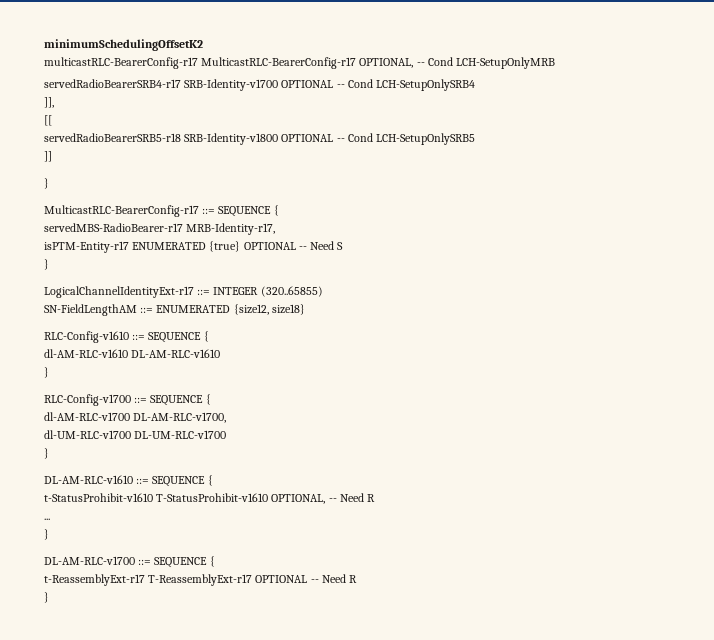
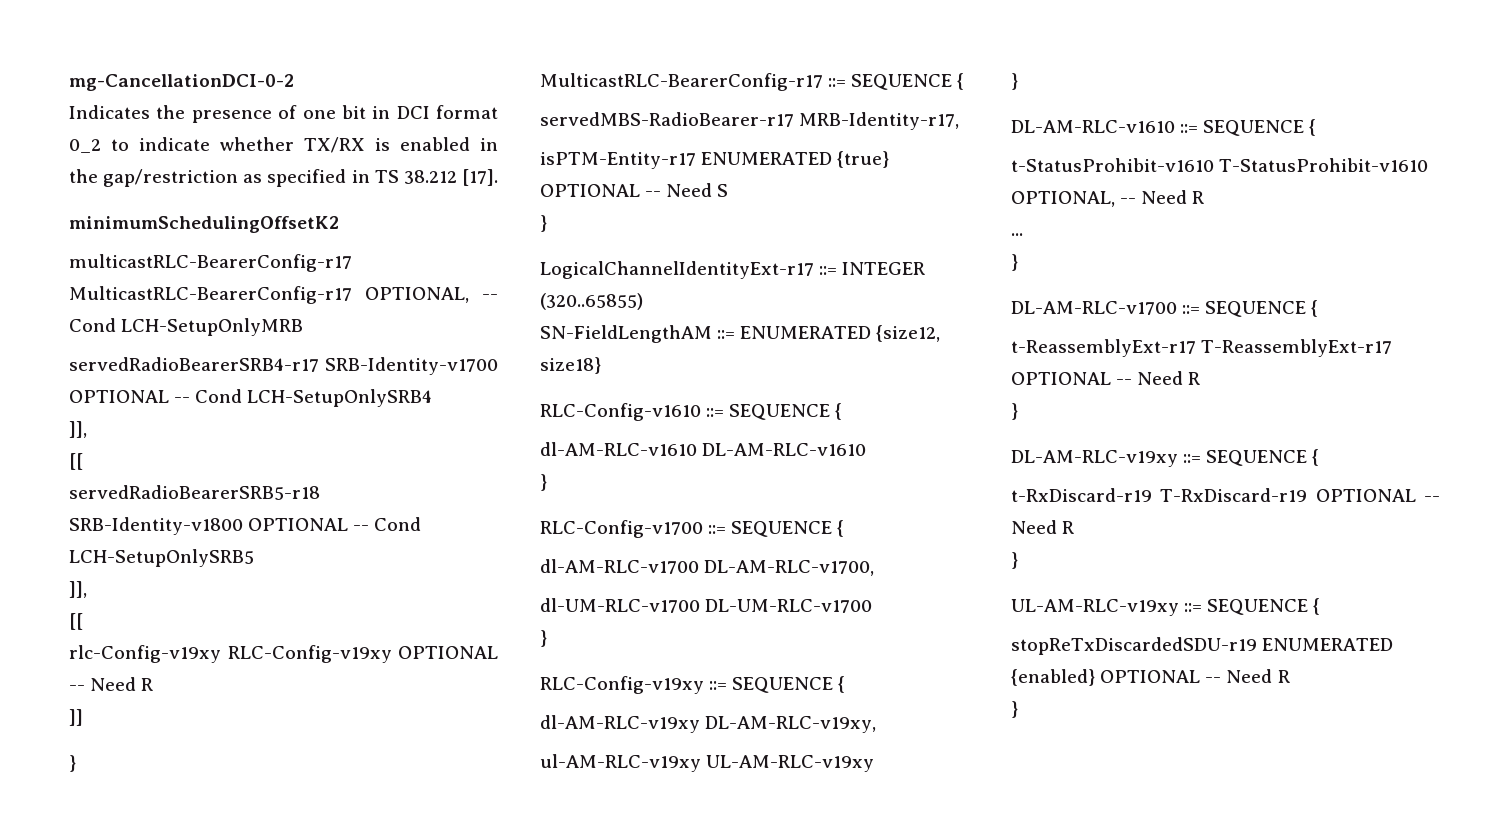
+ mg-CancellationDCI-0-2
+ Indicates the presence of one bit in DCI format 0_2 to indicate whether TX/RX is enabled in the gap/restriction as specified in TS 38.212 [17].
  servedRadioBearerSRB5-r18 SRB-Identity-v1800 OPTIONAL -- Cond LCH-SetupOnlySRB5
+ ]],
+ [[
+ rlc-Config-v19xy RLC-Config-v19xy OPTIONAL -- Need R
+ RLC-Config-v19xy ::= SEQUENCE {
+ dl-AM-RLC-v19xy DL-AM-RLC-v19xy,
+ ul-AM-RLC-v19xy UL-AM-RLC-v19xy
+ }
+ DL-AM-RLC-v19xy ::= SEQUENCE {
+ t-RxDiscard-r19 T-RxDiscard-r19 OPTIONAL -- Need R
+ }
+ UL-AM-RLC-v19xy ::= SEQUENCE {
+ stopReTxDiscardedSDU-r19 ENUMERATED {enabled} OPTIONAL -- Need R
+ }

